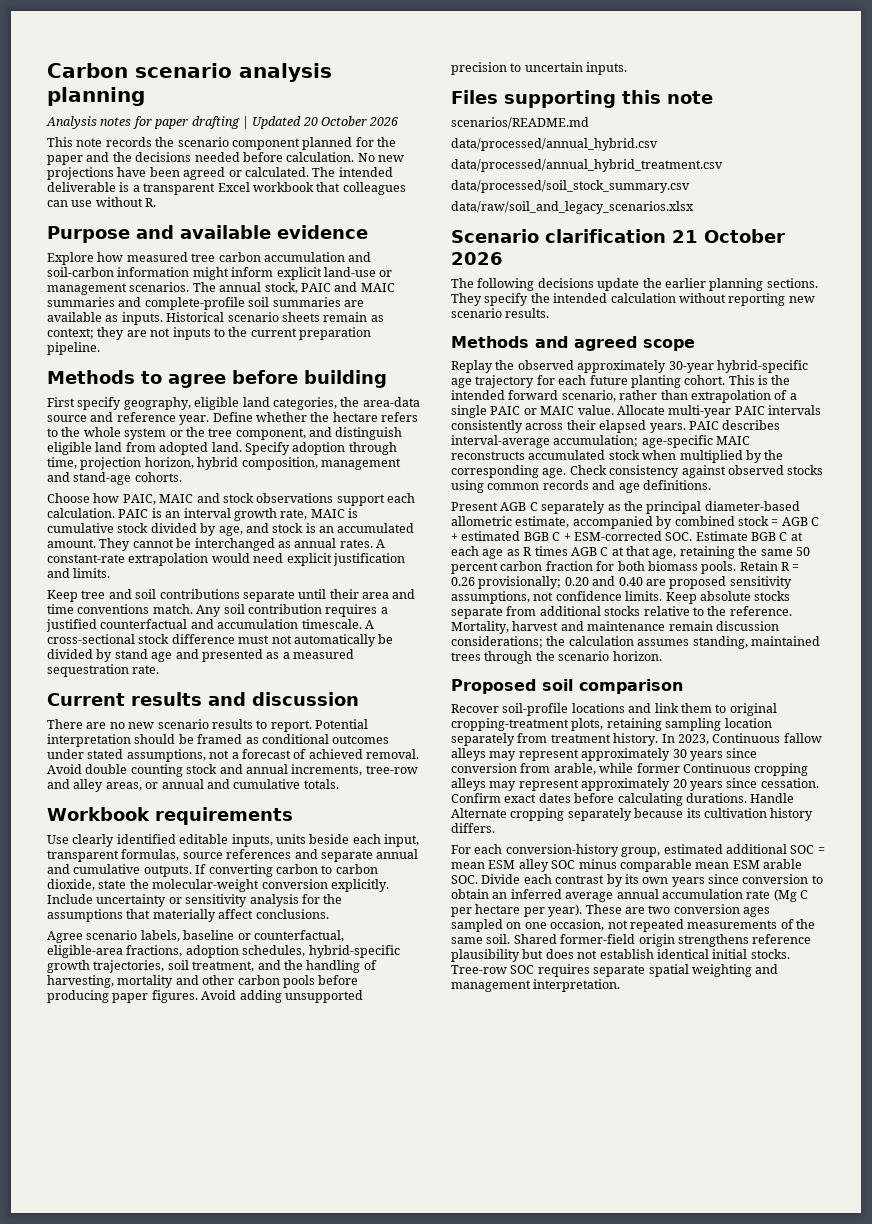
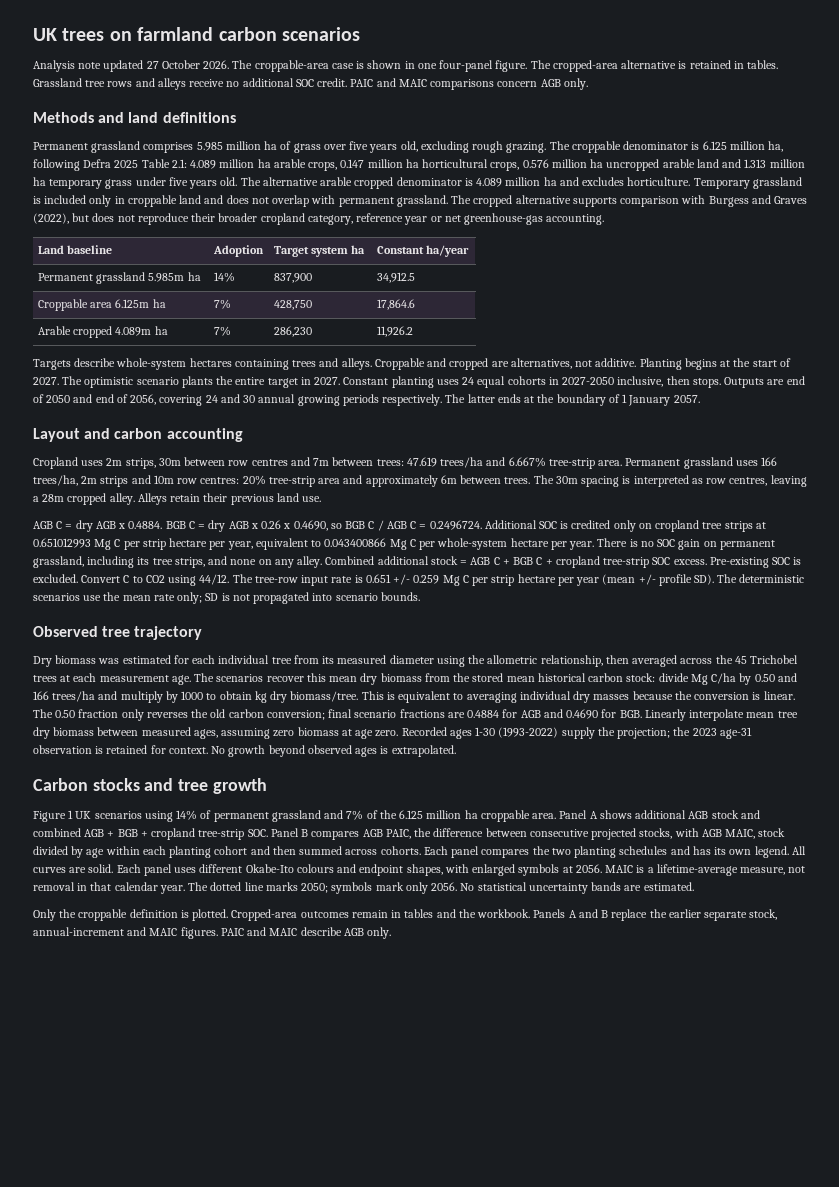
- Carbon scenario analysis planning
- Analysis notes for paper drafting | Updated 20 October 2026
- This note records the scenario component planned for the paper and the decisions needed before calculation. No new projections have been agreed or calculated. The intended deliverable is a transparent Excel workbook that colleagues can use without R.
- Purpose and available evidence
- Explore how measured tree carbon accumulation and soil-carbon information might inform explicit land-use or management scenarios. The annual stock, PAIC and MAIC summaries and complete-profile soil summaries are available as inputs. Historical scenario sheets remain as context; they are not inputs to the current preparation pipeline.
- Methods to agree before building
- First specify geography, eligible land categories, the area-data source and reference year. Define whether the hectare refers to the whole system or the tree component, and distinguish eligible land from adopted land. Specify adoption through time, projection horizon, hybrid composition, management and stand-age cohorts.
- Choose how PAIC, MAIC and stock observations support each calculation. PAIC is an interval growth rate, MAIC is cumulative stock divided by age, and stock is an accumulated amount. They cannot be interchanged as annual rates. A constant-rate extrapolation would need explicit justification and limits.
- Keep tree and soil contributions separate until their area and time conventions match. Any soil contribution requires a justified counterfactual and accumulation timescale. A cross-sectional stock difference must not automatically be divided by stand age and presented as a measured sequestration rate.
- Current results and discussion
- There are no new scenario results to report. Potential interpretation should be framed as conditional outcomes under stated assumptions, not a forecast of achieved removal. Avoid double counting stock and annual increments, tree-row and alley areas, or annual and cumulative totals.
- Workbook requirements
- Use clearly identified editable inputs, units beside each input, transparent formulas, source references and separate annual and cumulative outputs. If converting carbon to carbon dioxide, state the molecular-weight conversion explicitly. Include uncertainty or sensitivity analysis for the assumptions that materially affect conclusions.
- Agree scenario labels, baseline or counterfactual, eligible-area fractions, adoption schedules, hybrid-specific growth trajectories, soil treatment, and the handling of harvesting, mortality and other carbon pools before producing paper figures. Avoid adding unsupported precision to uncertain inputs.
- Files supporting this note
- scenarios/README.md
- data/processed/annual_hybrid.csv
- data/processed/annual_hybrid_treatment.csv
- data/processed/soil_stock_summary.csv
- data/raw/soil_and_legacy_scenarios.xlsx
- Scenario clarification 21 October 2026
- The following decisions update the earlier planning sections. They specify the intended calculation without reporting new scenario results.
- Methods and agreed scope
- Replay the observed approximately 30-year hybrid-specific age trajectory for each future planting cohort. This is the intended forward scenario, rather than extrapolation of a single PAIC or MAIC value. Allocate multi-year PAIC intervals consistently across their elapsed years. PAIC describes interval-average accumulation; age-specific MAIC reconstructs accumulated stock when multiplied by the corresponding age. Check consistency against observed stocks using common records and age definitions.
- Present AGB C separately as the principal diameter-based allometric estimate, accompanied by combined stock = AGB C + estimated BGB C + ESM-corrected SOC. Estimate BGB C at each age as R times AGB C at that age, retaining the same 50 percent carbon fraction for both biomass pools. Retain R = 0.26 provisionally; 0.20 and 0.40 are proposed sensitivity assumptions, not confidence limits. Keep absolute stocks separate from additional stocks relative to the reference. Mortality, harvest and maintenance remain discussion considerations; the calculation assumes standing, maintained trees through the scenario horizon.
- Proposed soil comparison
- Recover soil-profile locations and link them to original cropping-treatment plots, retaining sampling location separately from treatment history. In 2023, Continuous fallow alleys may represent approximately 30 years since conversion from arable, while former Continuous cropping alleys may represent approximately 20 years since cessation. Confirm exact dates before calculating durations. Handle Alternate cropping separately because its cultivation history differs.
- For each conversion-history group, estimated additional SOC = mean ESM alley SOC minus comparable mean ESM arable SOC. Divide each contrast by its own years since conversion to obtain an inferred average annual accumulation rate (Mg C per hectare per year). These are two conversion ages sampled on one occasion, not repeated measurements of the same soil. Shared former-field origin strengthens reference plausibility but does not establish identical initial stocks. Tree-row SOC requires separate spatial weighting and management interpretation.
+ UK trees on farmland carbon scenarios
+ Analysis note updated 27 October 2026. The croppable-area case is shown in one four-panel figure. The cropped-area alternative is retained in tables. Grassland tree rows and alleys receive no additional SOC credit. PAIC and MAIC comparisons concern AGB only.
+ Methods and land definitions
+ Permanent grassland comprises 5.985 million ha of grass over five years old, excluding rough grazing. The croppable denominator is 6.125 million ha, following Defra 2025 Table 2.1: 4.089 million ha arable crops, 0.147 million ha horticultural crops, 0.576 million ha uncropped arable land and 1.313 million ha temporary grass under five years old. The alternative arable cropped denominator is 4.089 million ha and excludes horticulture. Temporary grassland is included only in croppable land and does not overlap with permanent grassland. The cropped alternative supports comparison with Burgess and Graves (2022), but does not reproduce their broader cropland category, reference year or net greenhouse-gas accounting.
+ Land baseline | Adoption | Target system ha | Constant ha/year
+ Permanent grassland 5.985m ha | 14% | 837,900 | 34,912.5
+ Croppable area 6.125m ha | 7% | 428,750 | 17,864.6
+ Arable cropped 4.089m ha | 7% | 286,230 | 11,926.2
+ Targets describe whole-system hectares containing trees and alleys. Croppable and cropped are alternatives, not additive. Planting begins at the start of 2027. The optimistic scenario plants the entire target in 2027. Constant planting uses 24 equal cohorts in 2027-2050 inclusive, then stops. Outputs are end of 2050 and end of 2056, covering 24 and 30 annual growing periods respectively. The latter ends at the boundary of 1 January 2057.
+ Layout and carbon accounting
+ Cropland uses 2m strips, 30m between row centres and 7m between trees: 47.619 trees/ha and 6.667% tree-strip area. Permanent grassland uses 166 trees/ha, 2m strips and 10m row centres: 20% tree-strip area and approximately 6m between trees. The 30m spacing is interpreted as row centres, leaving a 28m cropped alley. Alleys retain their previous land use.
+ AGB C = dry AGB x 0.4884. BGB C = dry AGB x 0.26 x 0.4690, so BGB C / AGB C = 0.2496724. Additional SOC is credited only on cropland tree strips at 0.651012993 Mg C per strip hectare per year, equivalent to 0.043400866 Mg C per whole-system hectare per year. There is no SOC gain on permanent grassland, including its tree strips, and none on any alley. Combined additional stock = AGB C + BGB C + cropland tree-strip SOC excess. Pre-existing SOC is excluded. Convert C to CO2 using 44/12. The tree-row input rate is 0.651 +/- 0.259 Mg C per strip hectare per year (mean +/- profile SD). The deterministic scenarios use the mean rate only; SD is not propagated into scenario bounds.
+ Observed tree trajectory
+ Dry biomass was estimated for each individual tree from its measured diameter using the allometric relationship, then averaged across the 45 Trichobel trees at each measurement age. The scenarios recover this mean dry biomass from the stored mean historical carbon stock: divide Mg C/ha by 0.50 and 166 trees/ha and multiply by 1000 to obtain kg dry biomass/tree. This is equivalent to averaging individual dry masses because the conversion is linear. The 0.50 fraction only reverses the old carbon conversion; final scenario fractions are 0.4884 for AGB and 0.4690 for BGB. Linearly interpolate mean tree dry biomass between measured ages, assuming zero biomass at age zero. Recorded ages 1-30 (1993-2022) supply the projection; the 2023 age-31 observation is retained for context. No growth beyond observed ages is extrapolated.
+ Carbon stocks and tree growth
+ Figure 1 UK scenarios using 14% of permanent grassland and 7% of the 6.125 million ha croppable area. Panel A shows additional AGB stock and combined AGB + BGB + cropland tree-strip SOC. Panel B compares AGB PAIC, the difference between consecutive projected stocks, with AGB MAIC, stock divided by age within each planting cohort and then summed across cohorts. Each panel compares the two planting schedules and has its own legend. All curves are solid. Each panel uses different Okabe-Ito colours and endpoint shapes, with enlarged symbols at 2056. MAIC is a lifetime-average measure, not removal in that calendar year. The dotted line marks 2050; symbols mark only 2056. No statistical uncertainty bands are estimated.
+ Only the croppable definition is plotted. Cropped-area outcomes remain in tables and the workbook. Panels A and B replace the earlier separate stock, annual-increment and MAIC figures. PAIC and MAIC describe AGB only.

